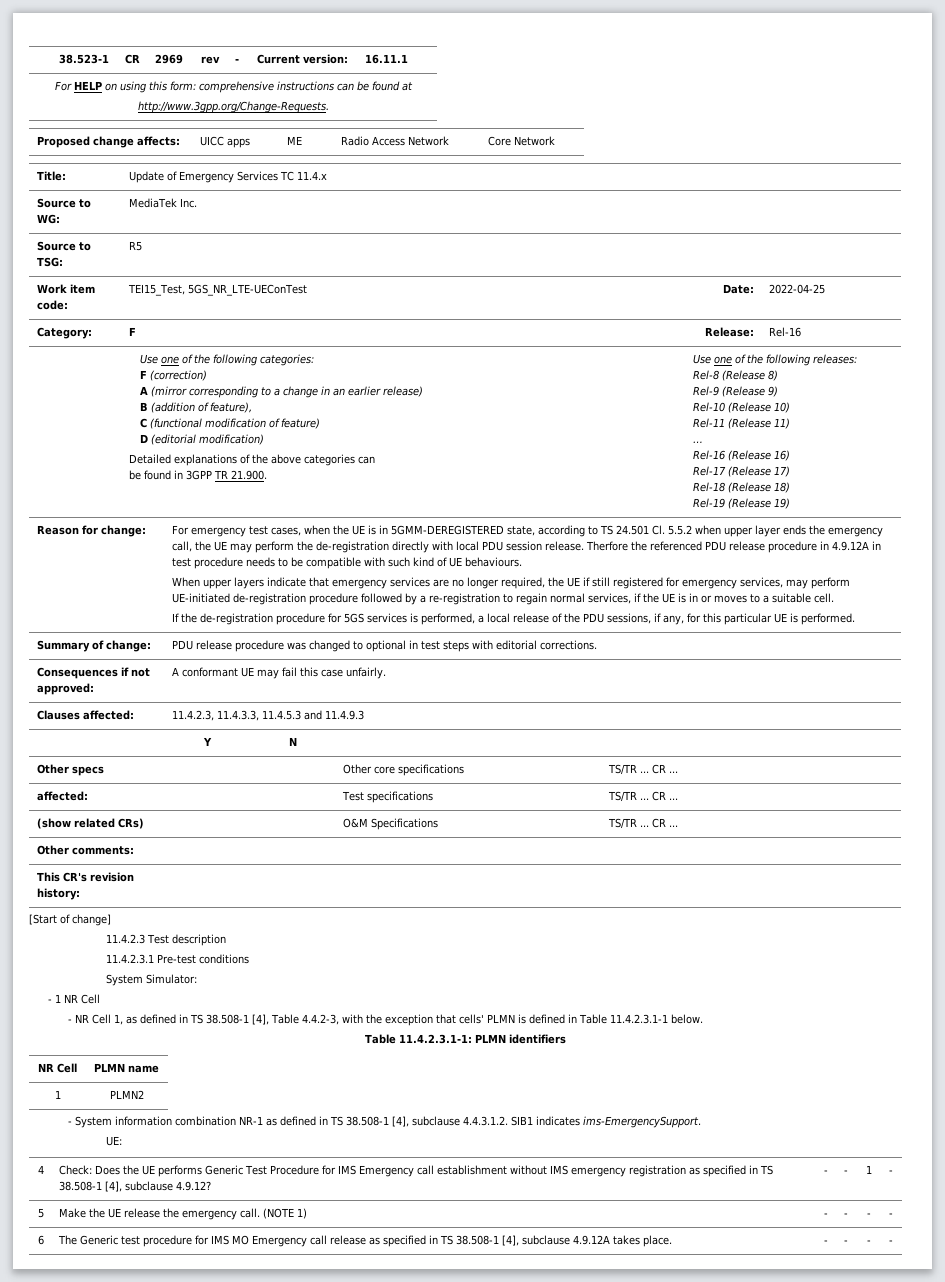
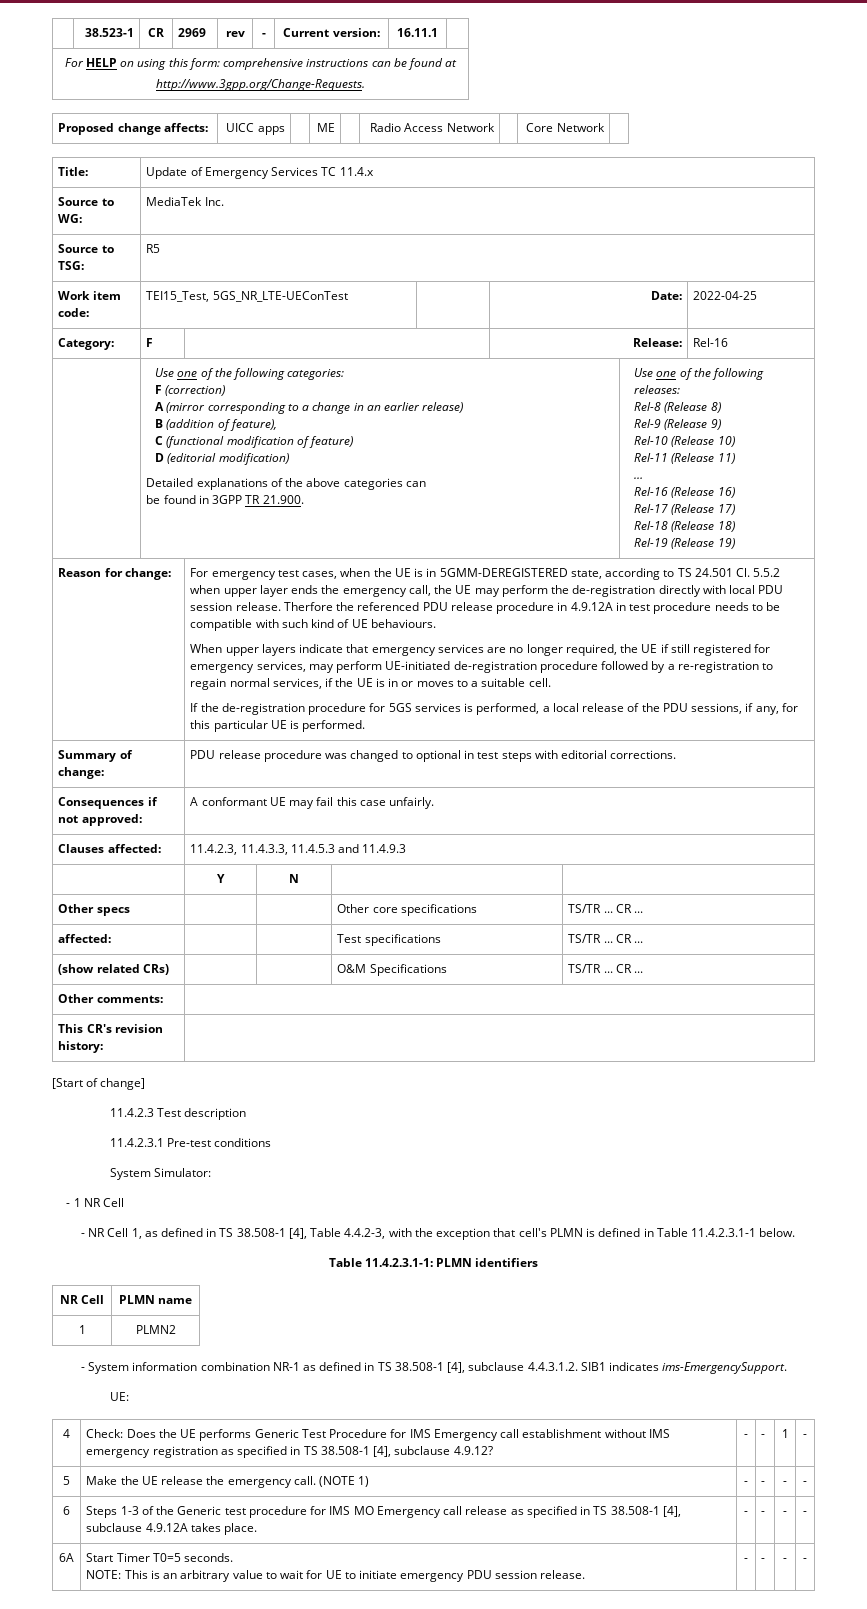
- - NR Cell 1, as defined in TS 38.508-1 [4], Table 4.4.2-3, with the exception that cells' PLMN is defined in Table 11.4.2.3.1-1 below.
+ - NR Cell 1, as defined in TS 38.508-1 [4], Table 4.4.2-3, with the exception that cell's PLMN is defined in Table 11.4.2.3.1-1 below.
- 6 | The Generic test procedure for IMS MO Emergency call release as specified in TS 38.508-1 [4], subclause 4.9.12A takes place. | - | - | - | -
+ 6 | Steps 1-3 of the Generic test procedure for IMS MO Emergency call release as specified in TS 38.508-1 [4], subclause 4.9.12A takes place. | - | - | - | -
+ 6A | Start Timer T0=5 seconds.
+ NOTE: This is an arbitrary value to wait for UE to initiate emergency PDU session release. | - | - | - | -

